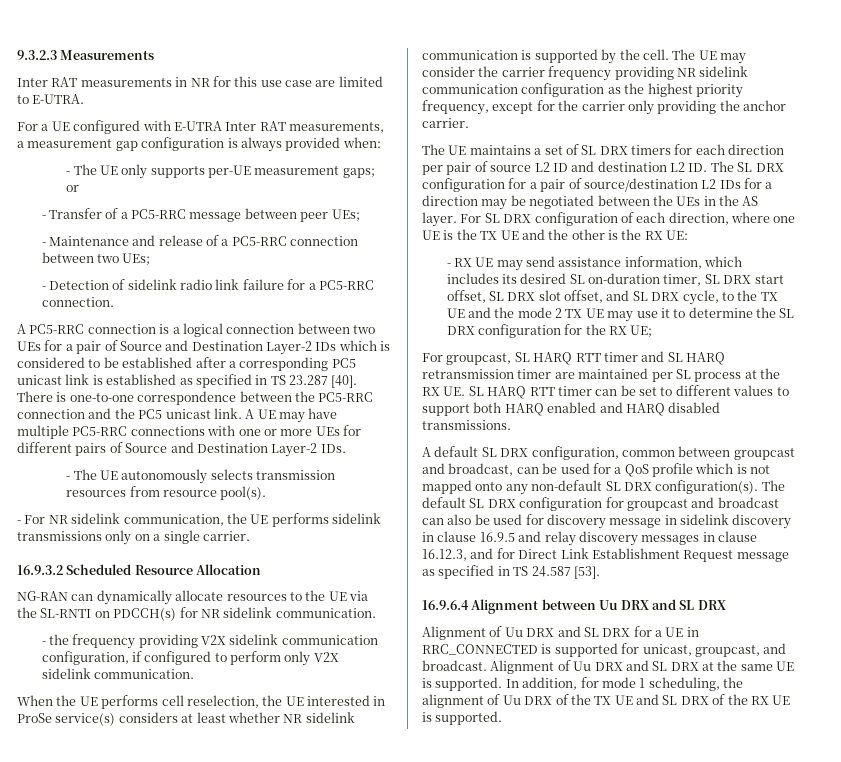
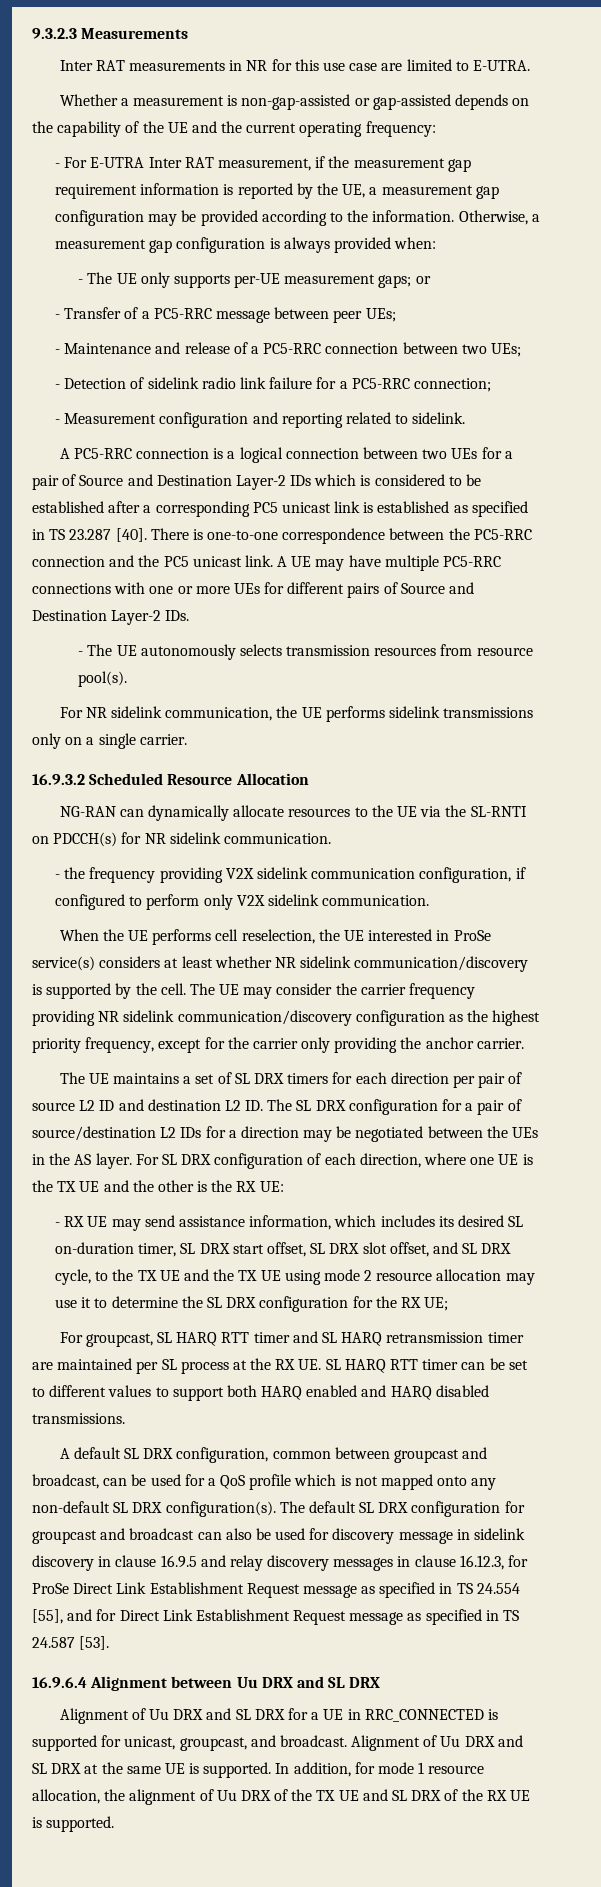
- For a UE configured with E-UTRA Inter RAT measurements, a measurement gap configuration is always provided when:
+ Whether a measurement is non-gap-assisted or gap-assisted depends on the capability of the UE and the current operating frequency:
+ - For E-UTRA Inter RAT measurement, if the measurement gap requirement information is reported by the UE, a measurement gap configuration may be provided according to the information. Otherwise, a measurement gap configuration is always provided when:
- - Detection of sidelink radio link failure for a PC5-RRC connection.
+ - Detection of sidelink radio link failure for a PC5-RRC connection;
+ - Measurement configuration and reporting related to sidelink.
- - For NR sidelink communication, the UE performs sidelink transmissions only on a single carrier.
+ For NR sidelink communication, the UE performs sidelink transmissions only on a single carrier.
- When the UE performs cell reselection, the UE interested in ProSe service(s) considers at least whether NR sidelink communication is supported by the cell.
+ When the UE performs cell reselection, the UE interested in ProSe service(s) considers at least whether NR sidelink communication/discovery is supported by the cell.
- The UE may consider the carrier frequency providing NR sidelink communication configuration as the highest priority frequency, except for the carrier only providing the anchor carrier.
+ The UE may consider the carrier frequency providing NR sidelink communication/discovery configuration as the highest priority frequency, except for the carrier only providing the anchor carrier.
- - RX UE may send assistance information, which includes its desired SL on-duration timer, SL DRX start offset, SL DRX slot offset, and SL DRX cycle, to the TX UE and the mode 2 TX UE may use it to determine the SL DRX configuration for the RX UE;
+ - RX UE may send assistance information, which includes its desired SL on-duration timer, SL DRX start offset, SL DRX slot offset, and SL DRX cycle, to the TX UE and the TX UE using mode 2 resource allocation may use it to determine the SL DRX configuration for the RX UE;
- The default SL DRX configuration for groupcast and broadcast can also be used for discovery message in sidelink discovery in clause 16.9.5 and relay discovery messages in clause 16.12.3, and for Direct Link Establishment Request message as specified in TS 24.587 [53].
+ The default SL DRX configuration for groupcast and broadcast can also be used for discovery message in sidelink discovery in clause 16.9.5 and relay discovery messages in clause 16.12.3, for ProSe Direct Link Establishment Request message as specified in TS 24.554 [55], and for Direct Link Establishment Request message as specified in TS 24.587 [53].
- In addition, for mode 1 scheduling, the alignment of Uu DRX of the TX UE and SL DRX of the RX UE is supported.
+ In addition, for mode 1 resource allocation, the alignment of Uu DRX of the TX UE and SL DRX of the RX UE is supported.

